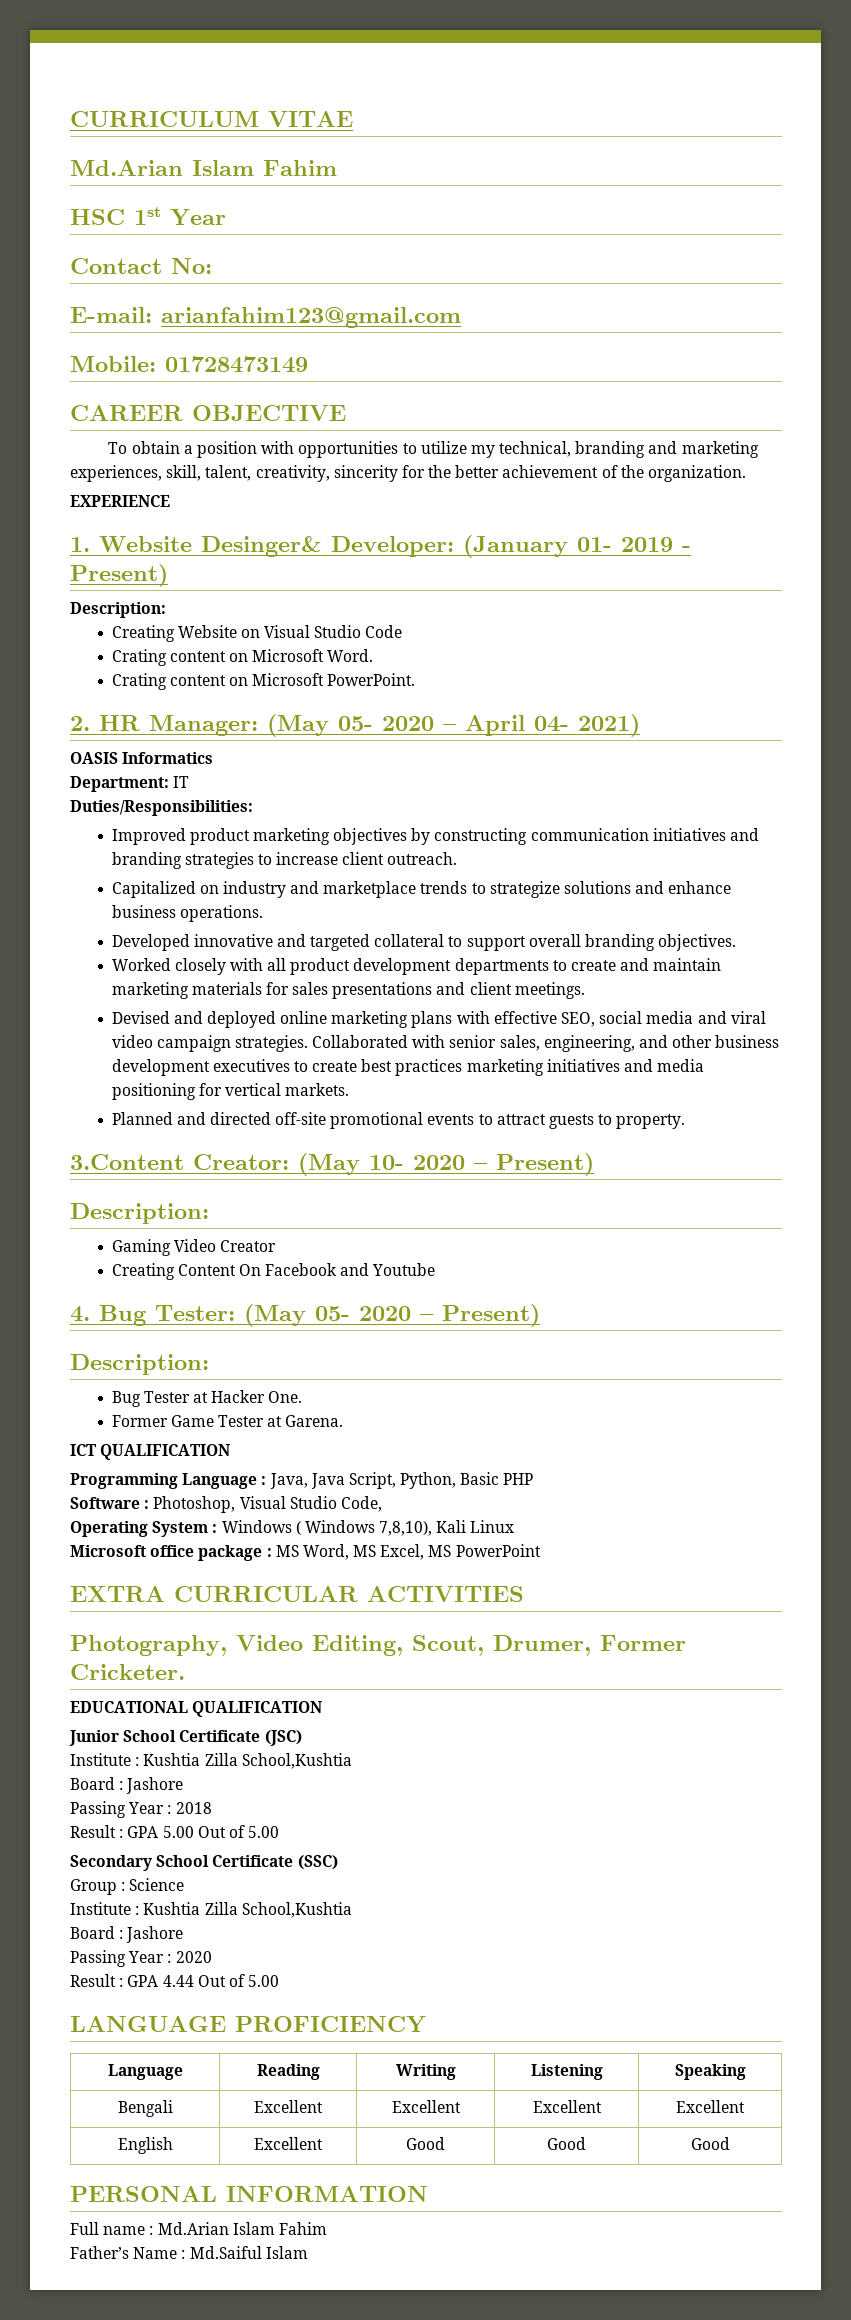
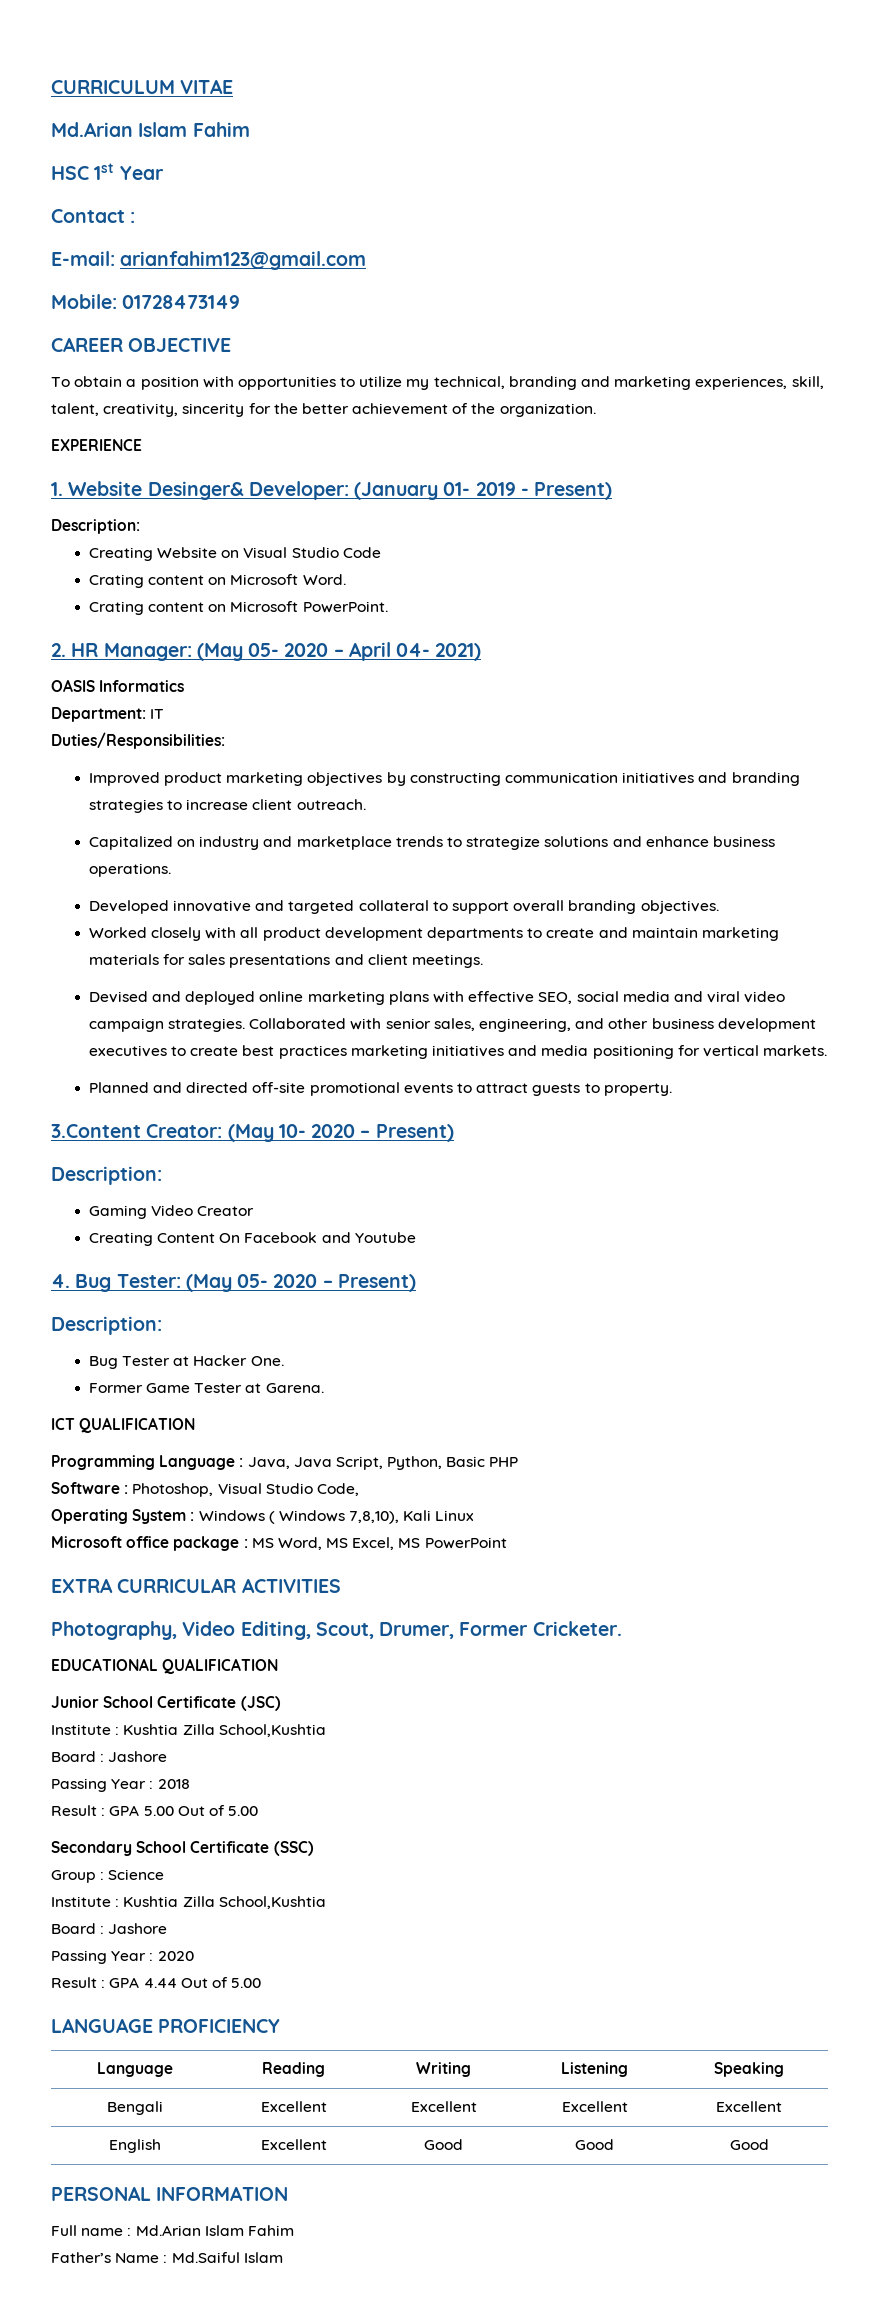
- Contact No:
+ Contact :

